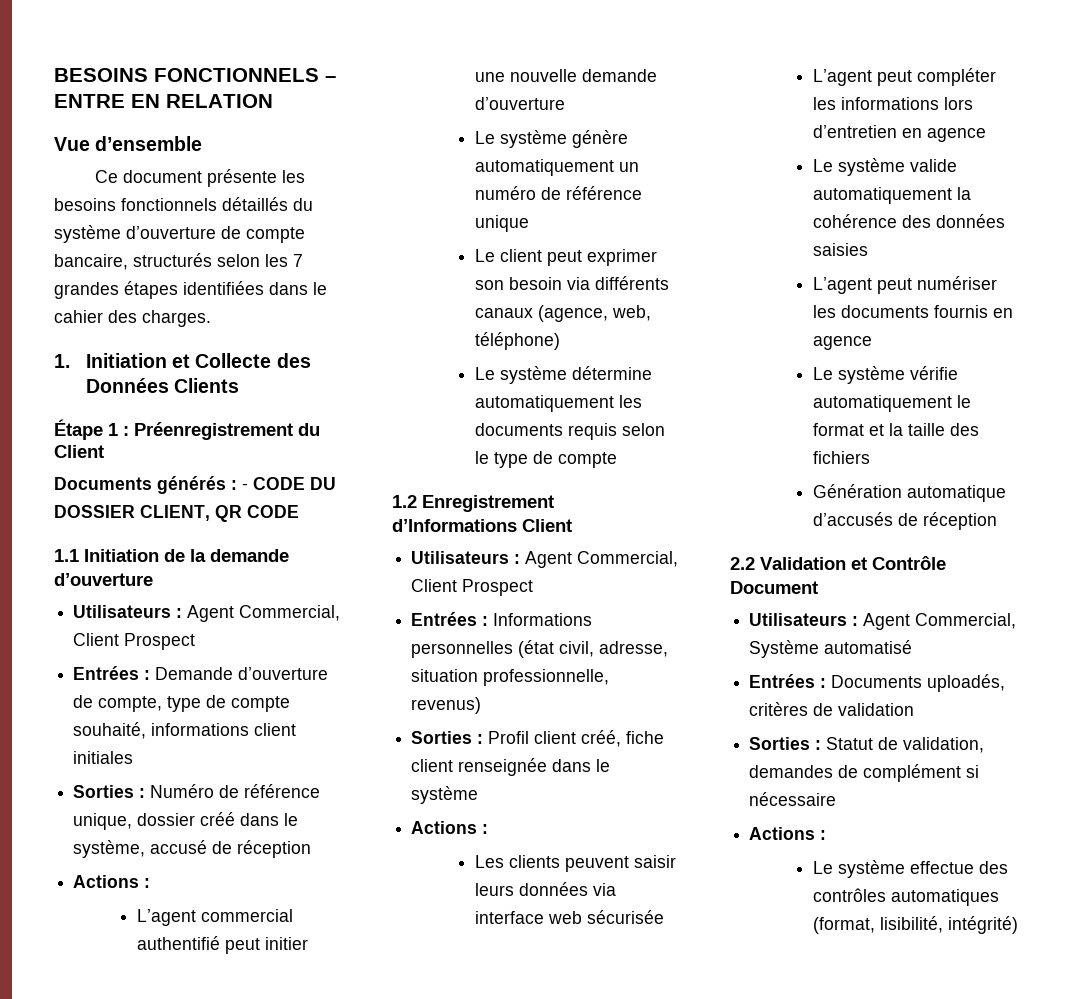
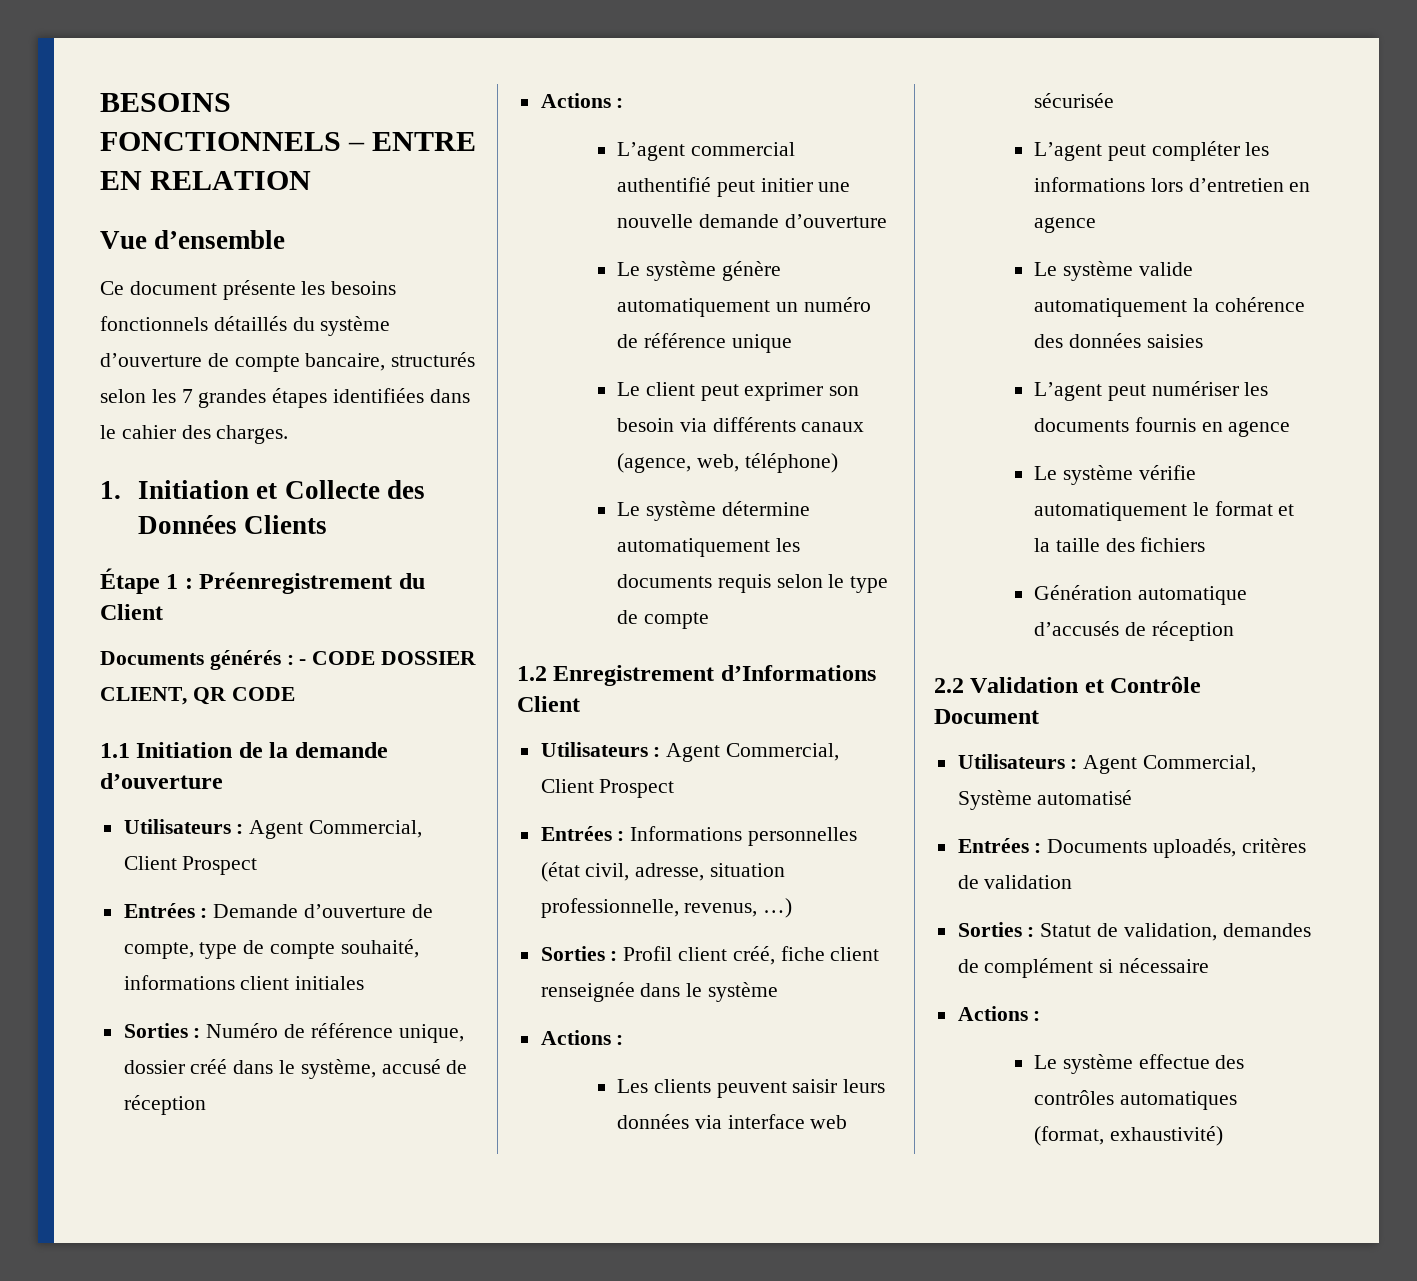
- Documents générés : - CODE DU DOSSIER CLIENT, QR CODE
+ Documents générés : - CODE DOSSIER CLIENT, QR CODE
- Entrées : Informations personnelles (état civil, adresse, situation professionnelle, revenus)
+ Entrées : Informations personnelles (état civil, adresse, situation professionnelle, revenus, …)
- Le système effectue des contrôles automatiques (format, lisibilité, intégrité)
+ Le système effectue des contrôles automatiques (format, exhaustivité)

